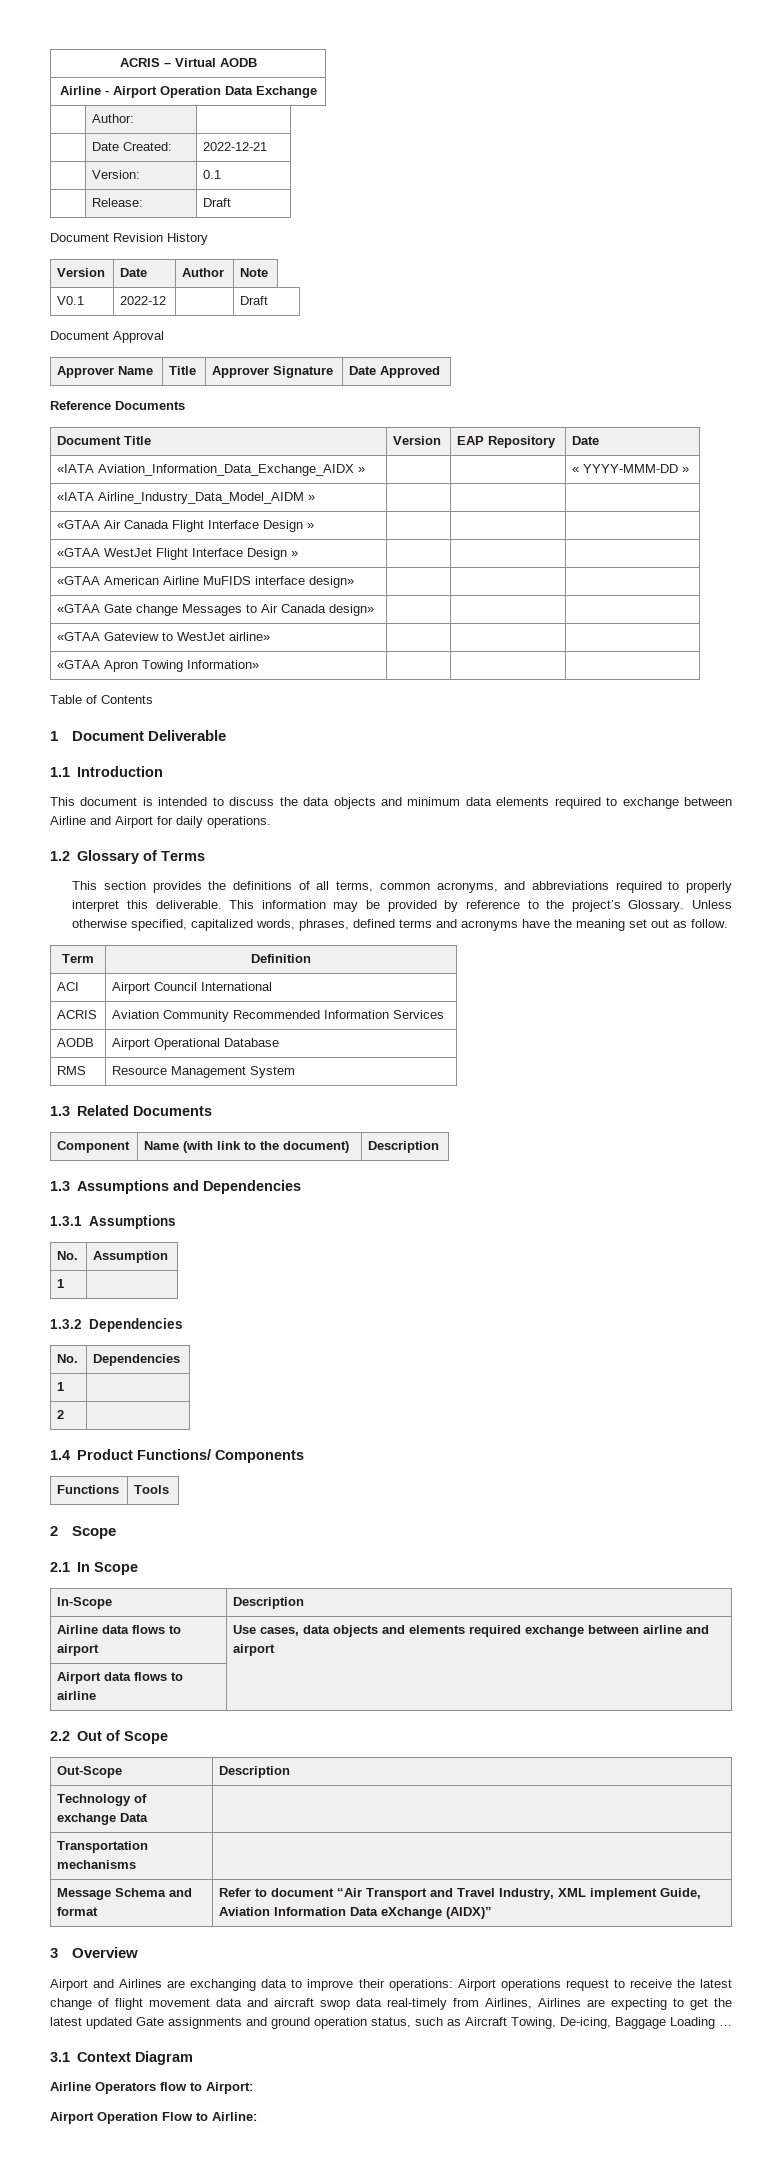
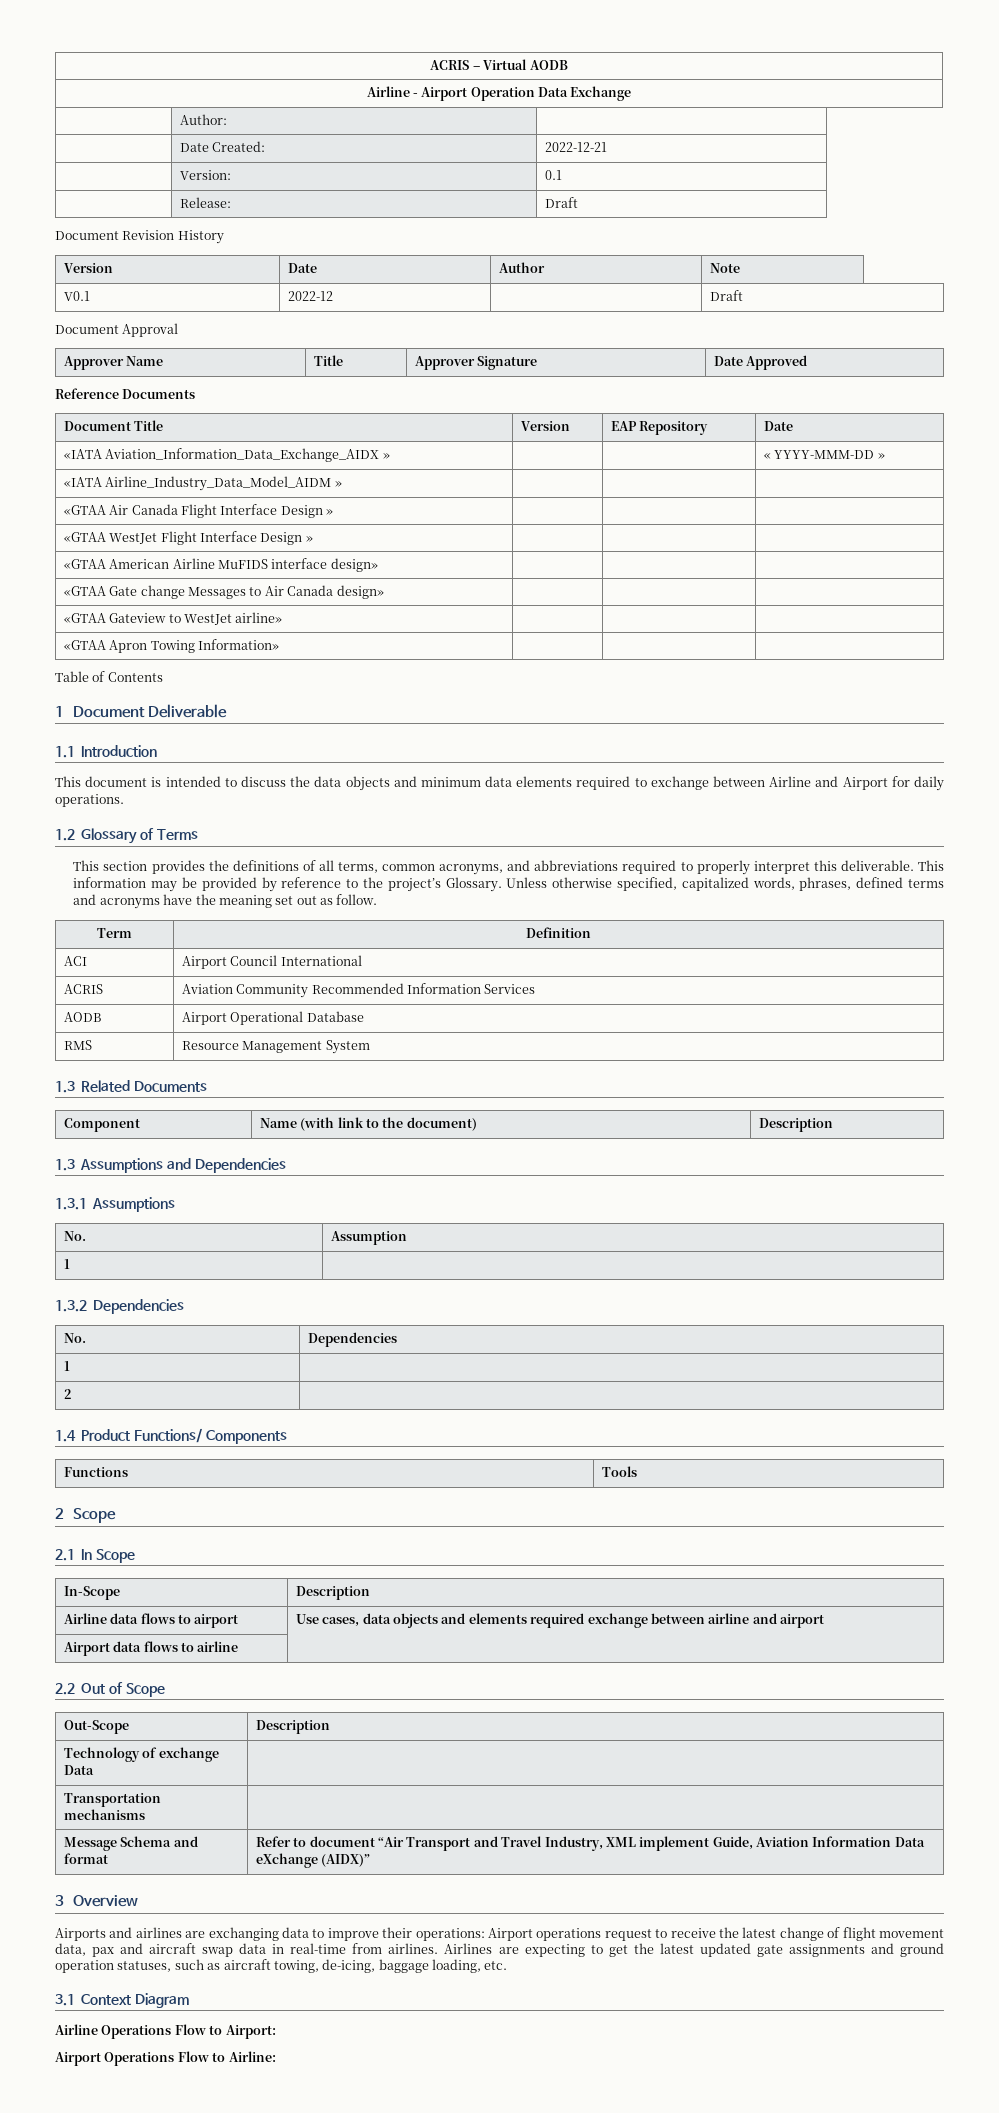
- Airport and Airlines are exchanging data to improve their operations: Airport operations request to receive the latest change of flight movement data and aircraft swop data real-timely from Airlines, Airlines are expecting to get the latest updated Gate assignments and ground operation status, such as Aircraft Towing, De-icing, Baggage Loading …
+ Airports and airlines are exchanging data to improve their operations: Airport operations request to receive the latest change of flight movement data, pax and aircraft swap data in real-time from airlines. Airlines are expecting to get the latest updated gate assignments and ground operation statuses, such as aircraft towing, de-icing, baggage loading, etc.
- Airline Operators flow to Airport:
+ Airline Operations Flow to Airport:
- Airport Operation Flow to Airline:
+ Airport Operations Flow to Airline:

